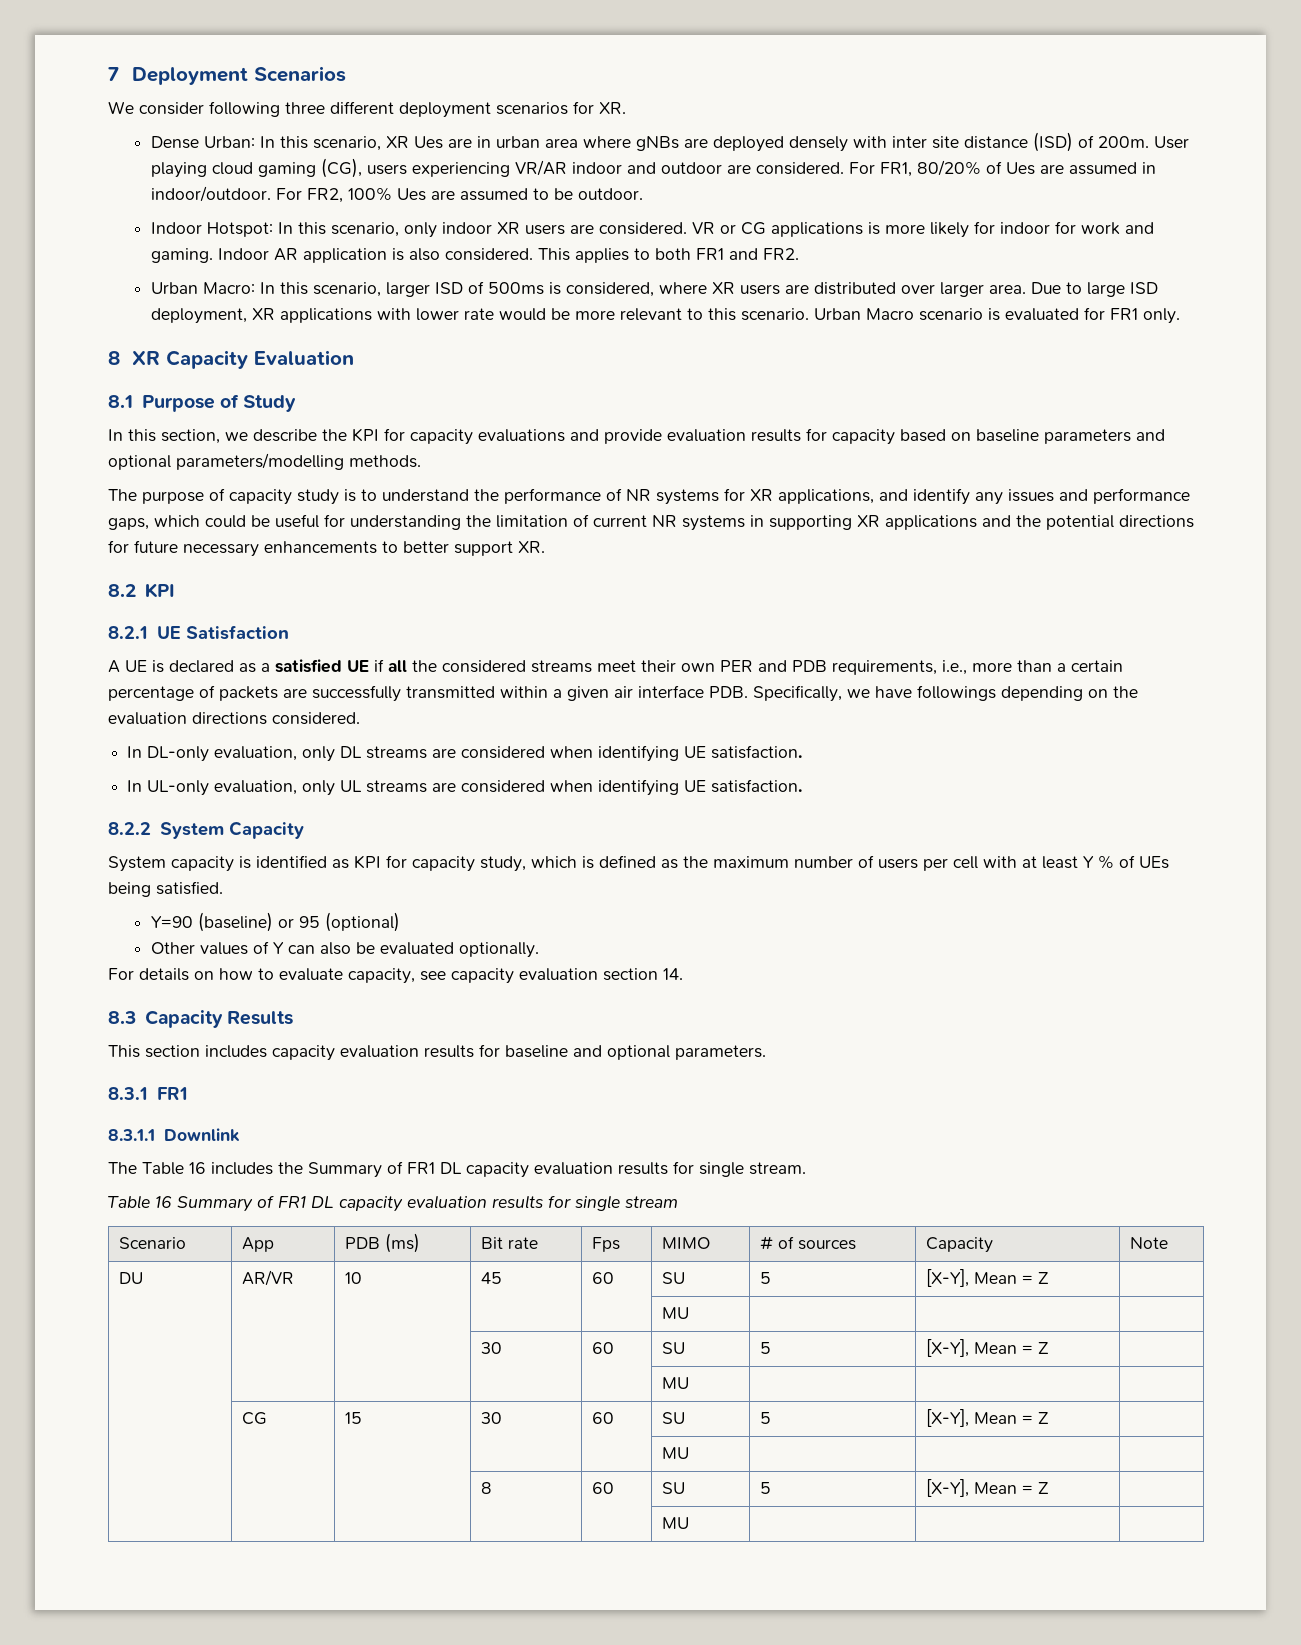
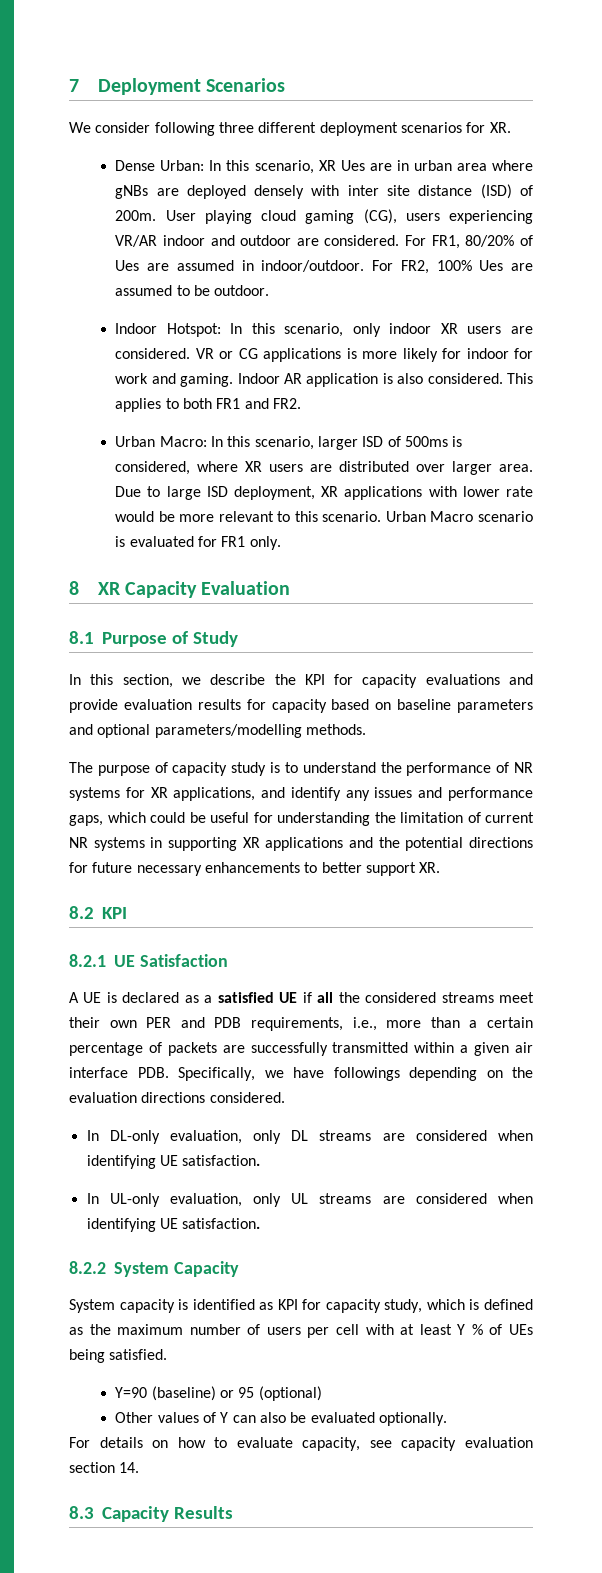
- This section includes capacity evaluation results for baseline and optional parameters.
- 8.3.1 FR1
- 8.3.1.1 Downlink
- The Table 16 includes the Summary of FR1 DL capacity evaluation results for single stream.
- Table 16 Summary of FR1 DL capacity evaluation results for single stream
- Scenario | App | PDB (ms) | Bit rate | Fps | MIMO | # of sources | Capacity | Note
- DU | AR/VR | 10 | 45 | 60 | SU | 5 | [X-Y], Mean = Z |
- | | | | | MU | | |
- | | | 30 | 60 | SU | 5 | [X-Y], Mean = Z |
- | | | | | MU | | |
- | CG | 15 | 30 | 60 | SU | 5 | [X-Y], Mean = Z |
- | | | | | MU | | |
- | | | 8 | 60 | SU | 5 | [X-Y], Mean = Z |
- | | | | | MU | | |

